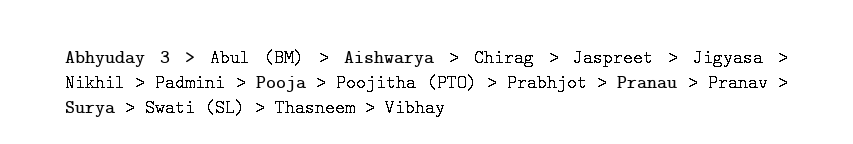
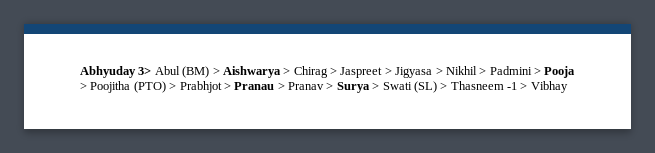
- Abhyuday 3 > Abul (BM) > Aishwarya > Chirag > Jaspreet > Jigyasa > Nikhil > Padmini > Pooja > Poojitha (PTO) > Prabhjot > Pranau > Pranav > Surya > Swati (SL) > Thasneem > Vibhay
+ Abhyuday 3> Abul (BM) > Aishwarya > Chirag > Jaspreet > Jigyasa > Nikhil > Padmini > Pooja > Poojitha (PTO) > Prabhjot > Pranau > Pranav > Surya > Swati (SL) > Thasneem -1 > Vibhay

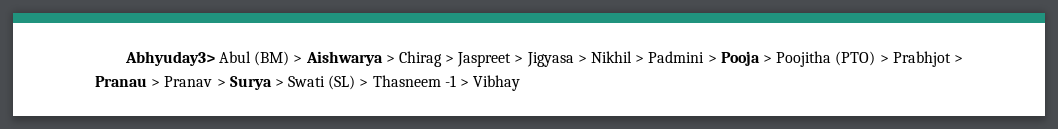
- Abhyuday 3> Abul (BM) > Aishwarya > Chirag > Jaspreet > Jigyasa > Nikhil > Padmini > Pooja > Poojitha (PTO) > Prabhjot > Pranau > Pranav > Surya > Swati (SL) > Thasneem -1 > Vibhay
+ Abhyuday3> Abul (BM) > Aishwarya > Chirag > Jaspreet > Jigyasa > Nikhil > Padmini > Pooja > Poojitha (PTO) > Prabhjot > Pranau > Pranav > Surya > Swati (SL) > Thasneem -1 > Vibhay

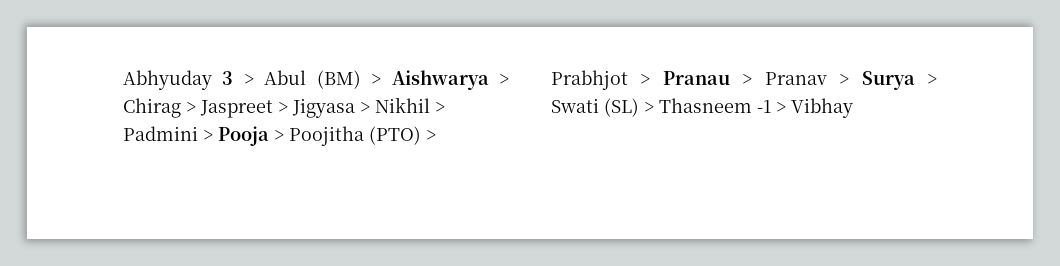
- Abhyuday3> Abul (BM) > Aishwarya > Chirag > Jaspreet > Jigyasa > Nikhil > Padmini > Pooja > Poojitha (PTO) > Prabhjot > Pranau > Pranav > Surya > Swati (SL) > Thasneem -1 > Vibhay
+ Abhyuday 3 > Abul (BM) > Aishwarya > Chirag > Jaspreet > Jigyasa > Nikhil > Padmini > Pooja > Poojitha (PTO) > Prabhjot > Pranau > Pranav > Surya > Swati (SL) > Thasneem -1 > Vibhay

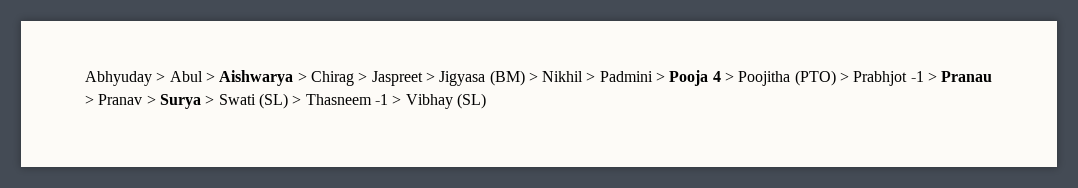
- Abhyuday 3 > Abul (BM) > Aishwarya > Chirag > Jaspreet > Jigyasa > Nikhil > Padmini > Pooja > Poojitha (PTO) > Prabhjot > Pranau > Pranav > Surya > Swati (SL) > Thasneem -1 > Vibhay
+ Abhyuday > Abul > Aishwarya > Chirag > Jaspreet > Jigyasa (BM) > Nikhil > Padmini > Pooja 4 > Poojitha (PTO) > Prabhjot -1 > Pranau > Pranav > Surya > Swati (SL) > Thasneem -1 > Vibhay (SL)

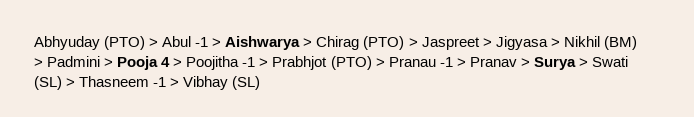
- Abhyuday > Abul > Aishwarya > Chirag > Jaspreet > Jigyasa (BM) > Nikhil > Padmini > Pooja 4 > Poojitha (PTO) > Prabhjot -1 > Pranau > Pranav > Surya > Swati (SL) > Thasneem -1 > Vibhay (SL)
+ Abhyuday (PTO) > Abul -1 > Aishwarya > Chirag (PTO) > Jaspreet > Jigyasa > Nikhil (BM) > Padmini > Pooja 4 > Poojitha -1 > Prabhjot (PTO) > Pranau -1 > Pranav > Surya > Swati (SL) > Thasneem -1 > Vibhay (SL)

